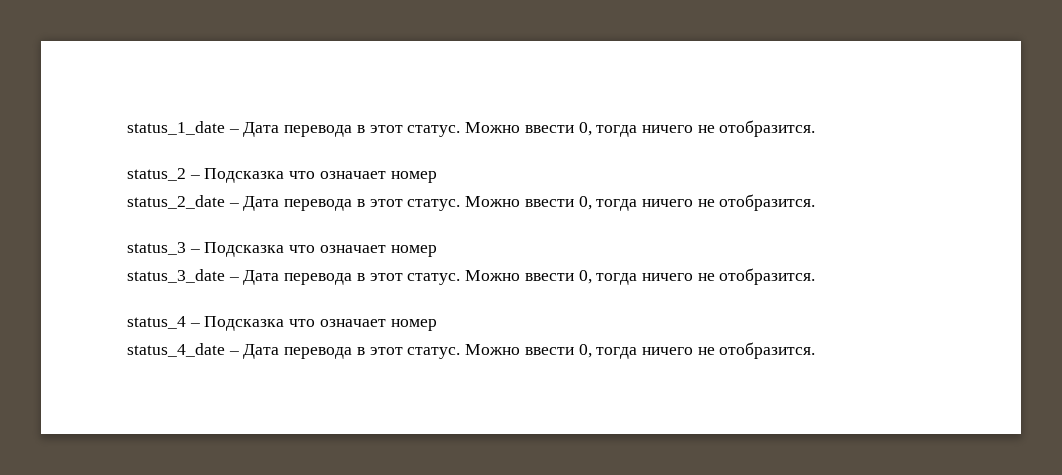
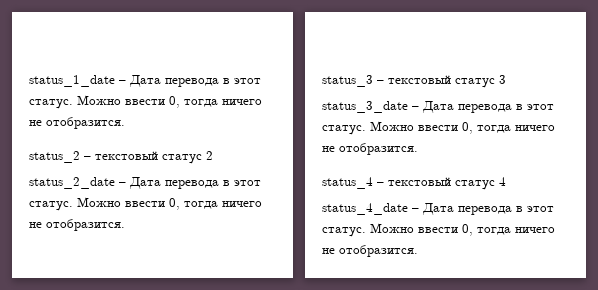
- status_2 – Подсказка что означает номер
+ status_2 – текстовый статус 2
- status_3 – Подсказка что означает номер
+ status_3 – текстовый статус 3
- status_4 – Подсказка что означает номер
+ status_4 – текстовый статус 4

